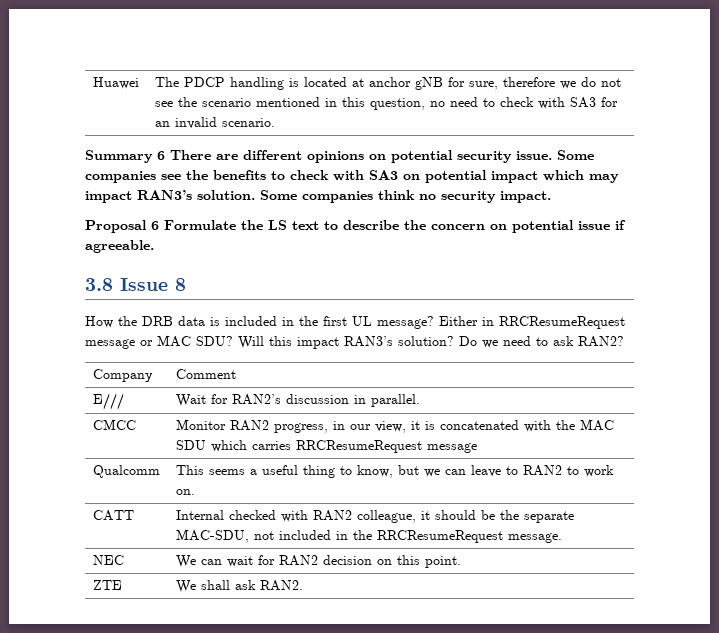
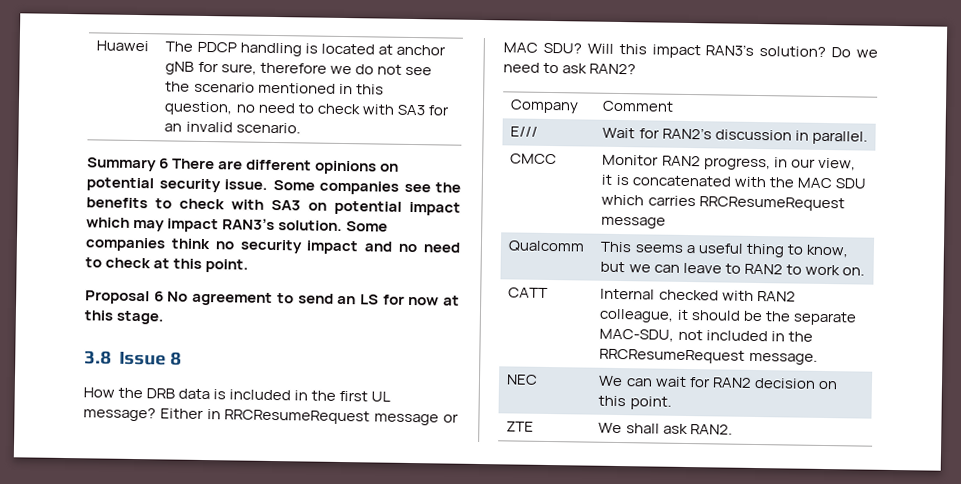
- Some companies think no security impact.
- Proposal 6 Formulate the LS text to describe the concern on potential issue if agreeable.
+ Some companies think no security impact and no need to check at this point.
+ Proposal 6 No agreement to send an LS for now at this stage.

